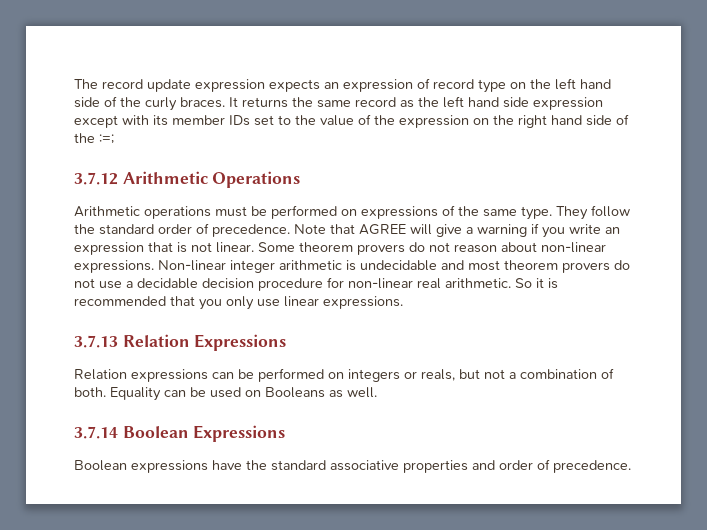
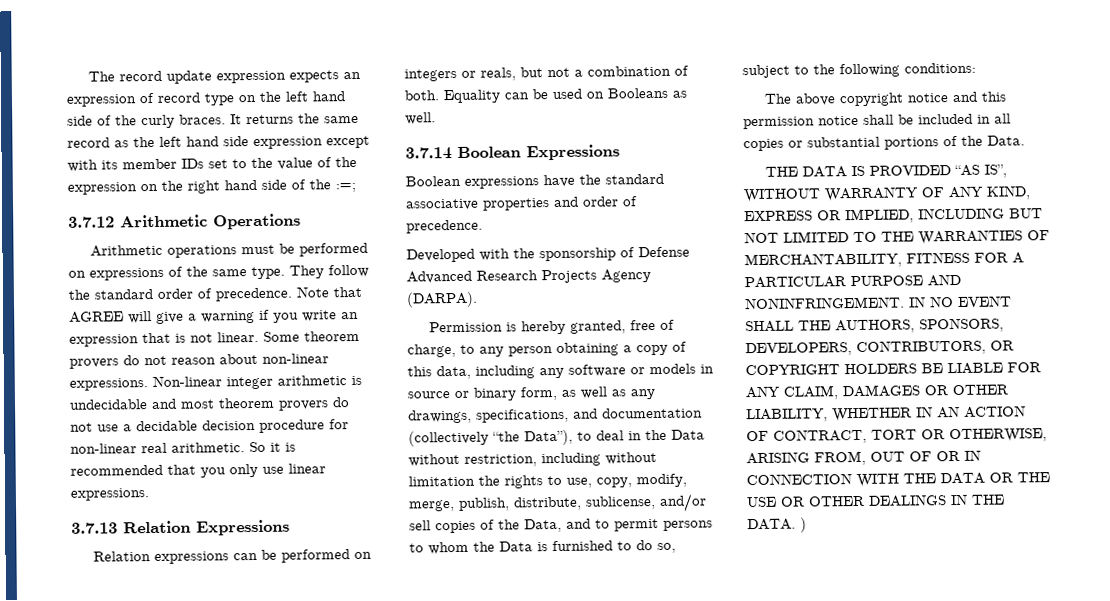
+ Developed with the sponsorship of Defense Advanced Research Projects Agency (DARPA).
+ Permission is hereby granted, free of charge, to any person obtaining a copy of this data, including any software or models in source or binary form, as well as any drawings, specifications, and documentation (collectively “the Data”), to deal in the Data without restriction, including without limitation the rights to use, copy, modify, merge, publish, distribute, sublicense, and/or sell copies of the Data, and to permit persons to whom the Data is furnished to do so, subject to the following conditions:
+ The above copyright notice and this permission notice shall be included in all copies or substantial portions of the Data.
+ THE DATA IS PROVIDED “AS IS”, WITHOUT WARRANTY OF ANY KIND, EXPRESS OR IMPLIED, INCLUDING BUT NOT LIMITED TO THE WARRANTIES OF MERCHANTABILITY, FITNESS FOR A PARTICULAR PURPOSE AND NONINFRINGEMENT. IN NO EVENT SHALL THE AUTHORS, SPONSORS, DEVELOPERS, CONTRIBUTORS, OR COPYRIGHT HOLDERS BE LIABLE FOR ANY CLAIM, DAMAGES OR OTHER LIABILITY, WHETHER IN AN ACTION OF CONTRACT, TORT OR OTHERWISE, ARISING FROM, OUT OF OR IN CONNECTION WITH THE DATA OR THE USE OR OTHER DEALINGS IN THE DATA. )

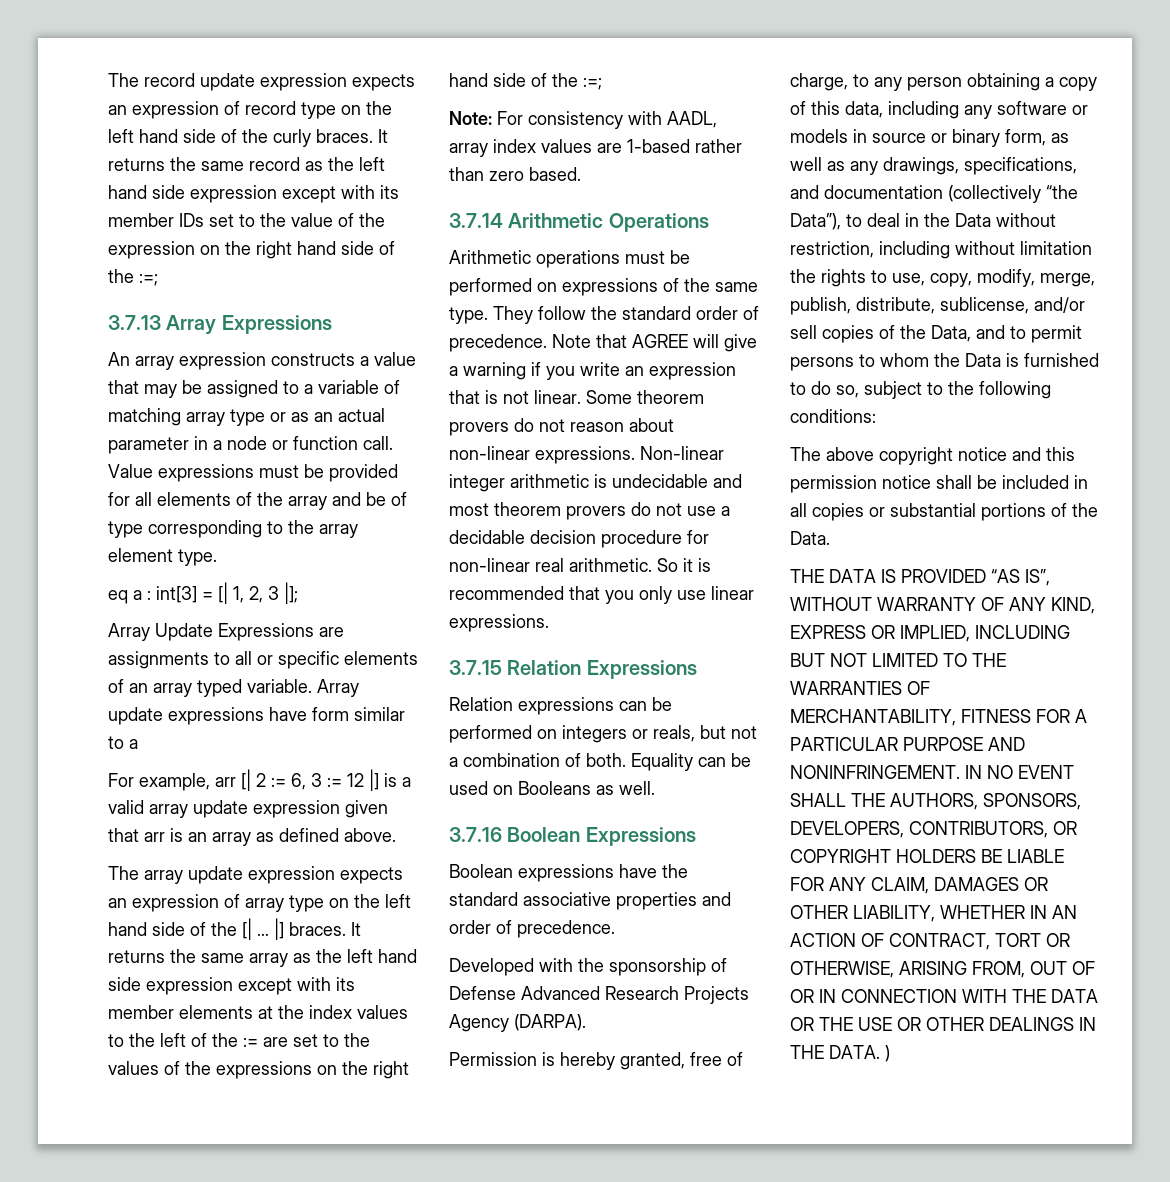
- 3.7.12 Arithmetic Operations
+ 3.7.13 Array Expressions
+ An array expression constructs a value that may be assigned to a variable of matching array type or as an actual parameter in a node or function call. Value expressions must be provided for all elements of the array and be of type corresponding to the array element type.
+ eq a : int[3] = [| 1, 2, 3 |];
+ Array Update Expressions are assignments to all or specific elements of an array typed variable. Array update expressions have form similar to a
+ For example, arr [| 2 := 6, 3 := 12 |] is a valid array update expression given that arr is an array as defined above.
+ The array update expression expects an expression of array type on the left hand side of the [| … |] braces. It returns the same array as the left hand side expression except with its member elements at the index values to the left of the := are set to the values of the expressions on the right hand side of the :=;
+ Note: For consistency with AADL, array index values are 1-based rather than zero based.
+ 3.7.14 Arithmetic Operations
- 3.7.13 Relation Expressions
+ 3.7.15 Relation Expressions
- 3.7.14 Boolean Expressions
+ 3.7.16 Boolean Expressions

